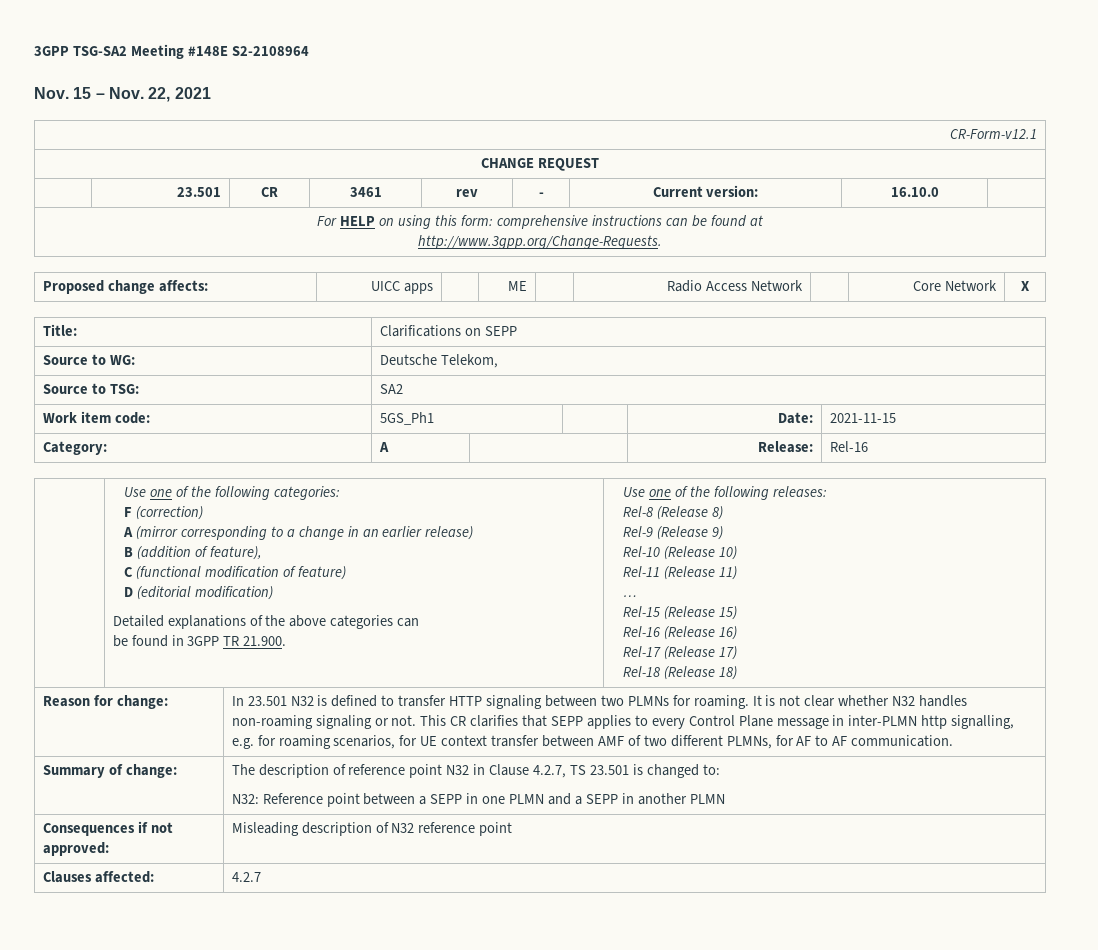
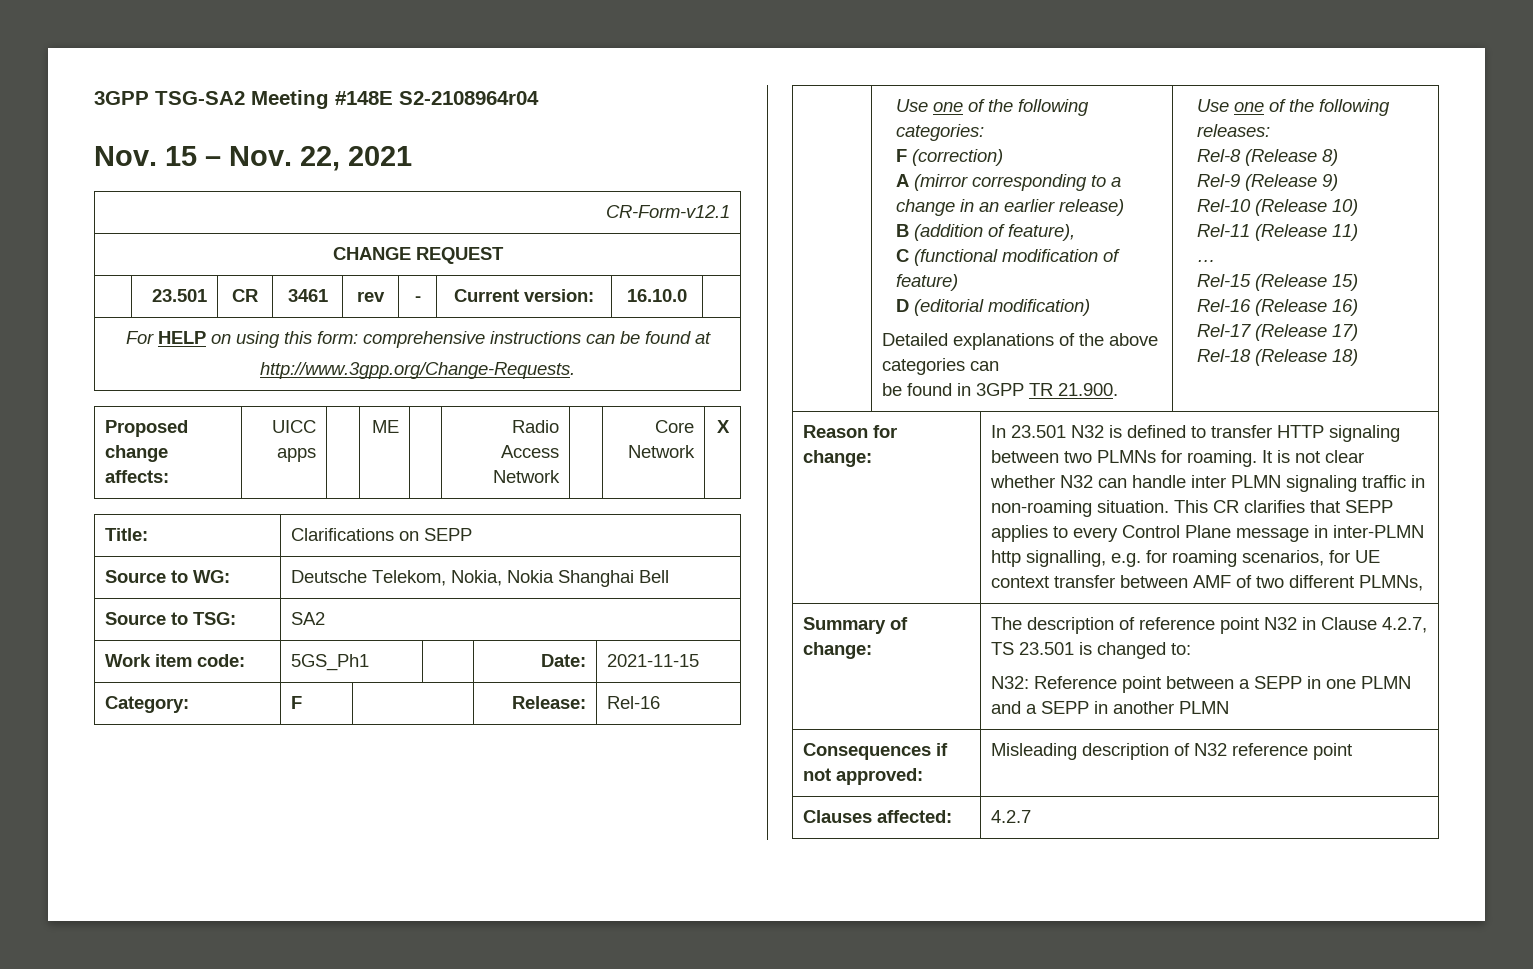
- 3GPP TSG-SA2 Meeting #148E S2-2108964
+ 3GPP TSG-SA2 Meeting #148E S2-2108964r04
- Source to WG: | Deutsche Telekom,
+ Source to WG: | Deutsche Telekom, Nokia, Nokia Shanghai Bell
- Category: | A | | Release: | Rel-16
+ Category: | F | | Release: | Rel-16
- It is not clear whether N32 handles non-roaming signaling or not.
+ It is not clear whether N32 can handle inter PLMN signaling traffic in non-roaming situation.
- This CR clarifies that SEPP applies to every Control Plane message in inter-PLMN http signalling, e.g. for roaming scenarios, for UE context transfer between AMF of two different PLMNs, for AF to AF communication.
+ This CR clarifies that SEPP applies to every Control Plane message in inter-PLMN http signalling, e.g. for roaming scenarios, for UE context transfer between AMF of two different PLMNs,

